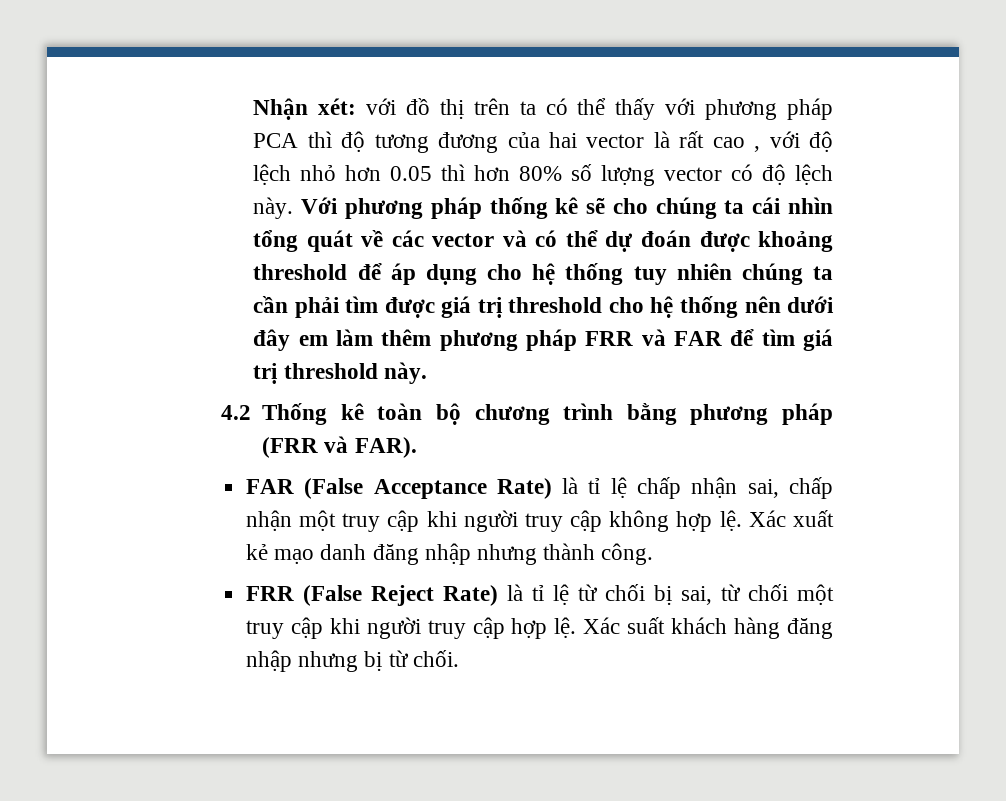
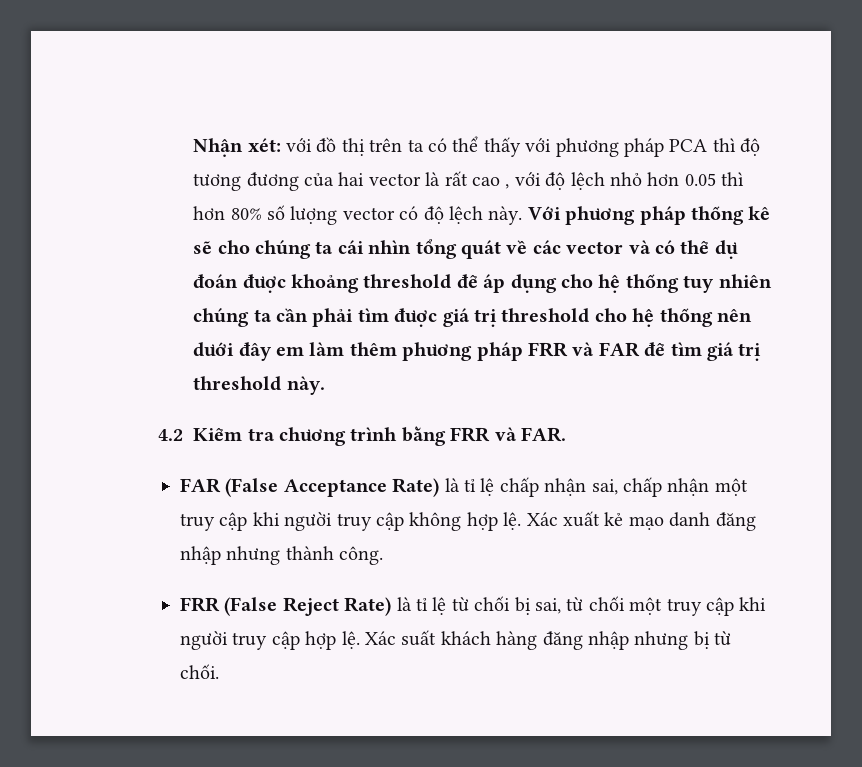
- 4.2 Thống kê toàn bộ chương trình bằng phương pháp (FRR và FAR).
+ 4.2 Kiểm tra chương trình bằng FRR và FAR.

